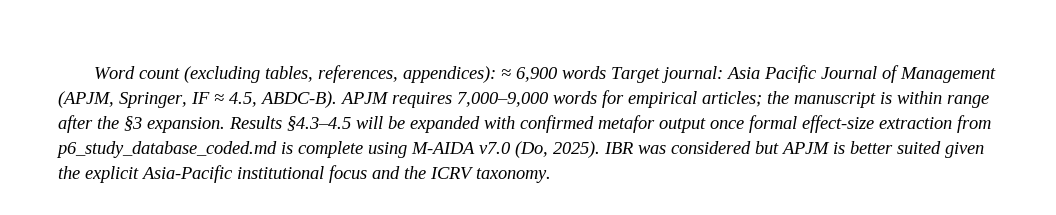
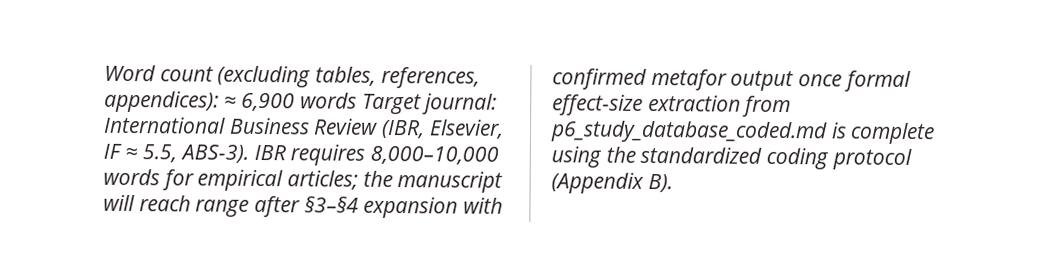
- Word count (excluding tables, references, appendices): ≈ 6,900 words Target journal: Asia Pacific Journal of Management (APJM, Springer, IF ≈ 4.5, ABDC-B). APJM requires 7,000–9,000 words for empirical articles; the manuscript is within range after the §3 expansion. Results §4.3–4.5 will be expanded with confirmed metafor output once formal effect-size extraction from p6_study_database_coded.md is complete using M-AIDA v7.0 (Do, 2025). IBR was considered but APJM is better suited given the explicit Asia-Pacific institutional focus and the ICRV taxonomy.
+ Word count (excluding tables, references, appendices): ≈ 6,900 words Target journal: International Business Review (IBR, Elsevier, IF ≈ 5.5, ABS-3). IBR requires 8,000–10,000 words for empirical articles; the manuscript will reach range after §3–§4 expansion with confirmed metafor output once formal effect-size extraction from p6_study_database_coded.md is complete using the standardized coding protocol (Appendix B).

